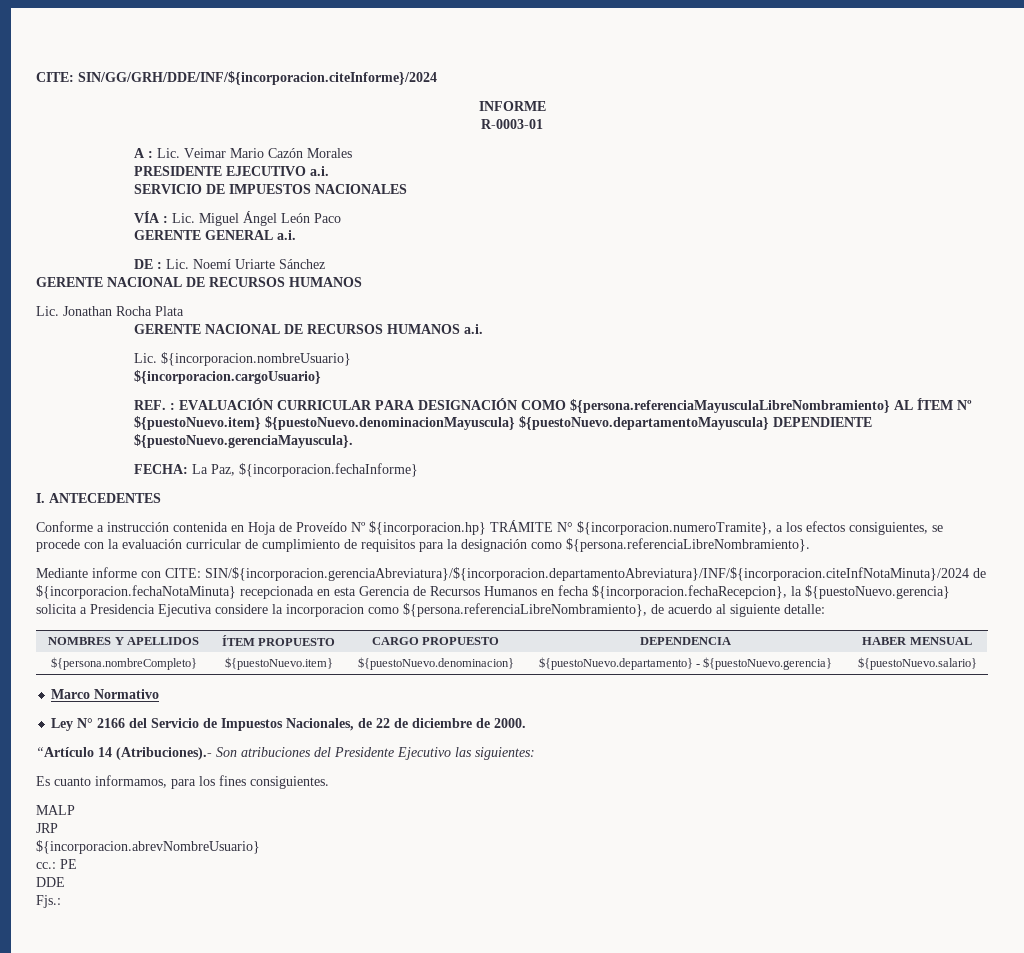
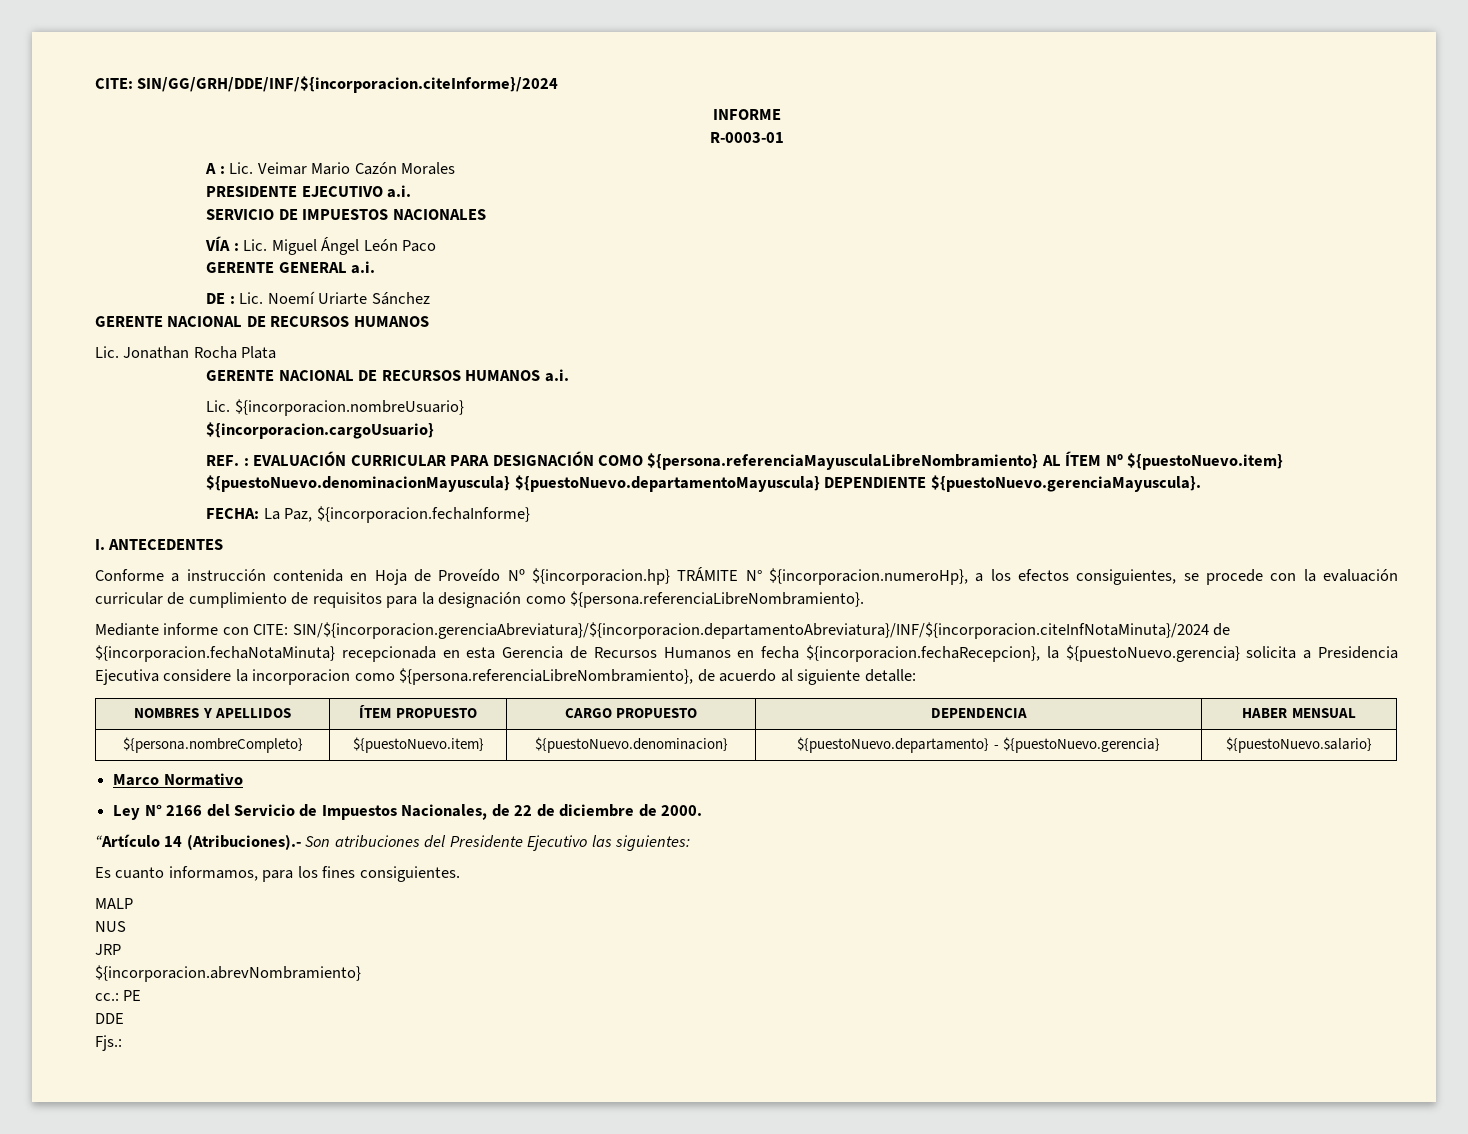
- Conforme a instrucción contenida en Hoja de Proveído Nº ${incorporacion.hp} TRÁMITE N° ${incorporacion.numeroTramite}, a los efectos consiguientes, se procede con la evaluación curricular de cumplimiento de requisitos para la designación como ${persona.referenciaLibreNombramiento}.
+ Conforme a instrucción contenida en Hoja de Proveído Nº ${incorporacion.hp} TRÁMITE N° ${incorporacion.numeroHp}, a los efectos consiguientes, se procede con la evaluación curricular de cumplimiento de requisitos para la designación como ${persona.referenciaLibreNombramiento}.
+ NUS
- ${incorporacion.abrevNombreUsuario}
+ ${incorporacion.abrevNombramiento}

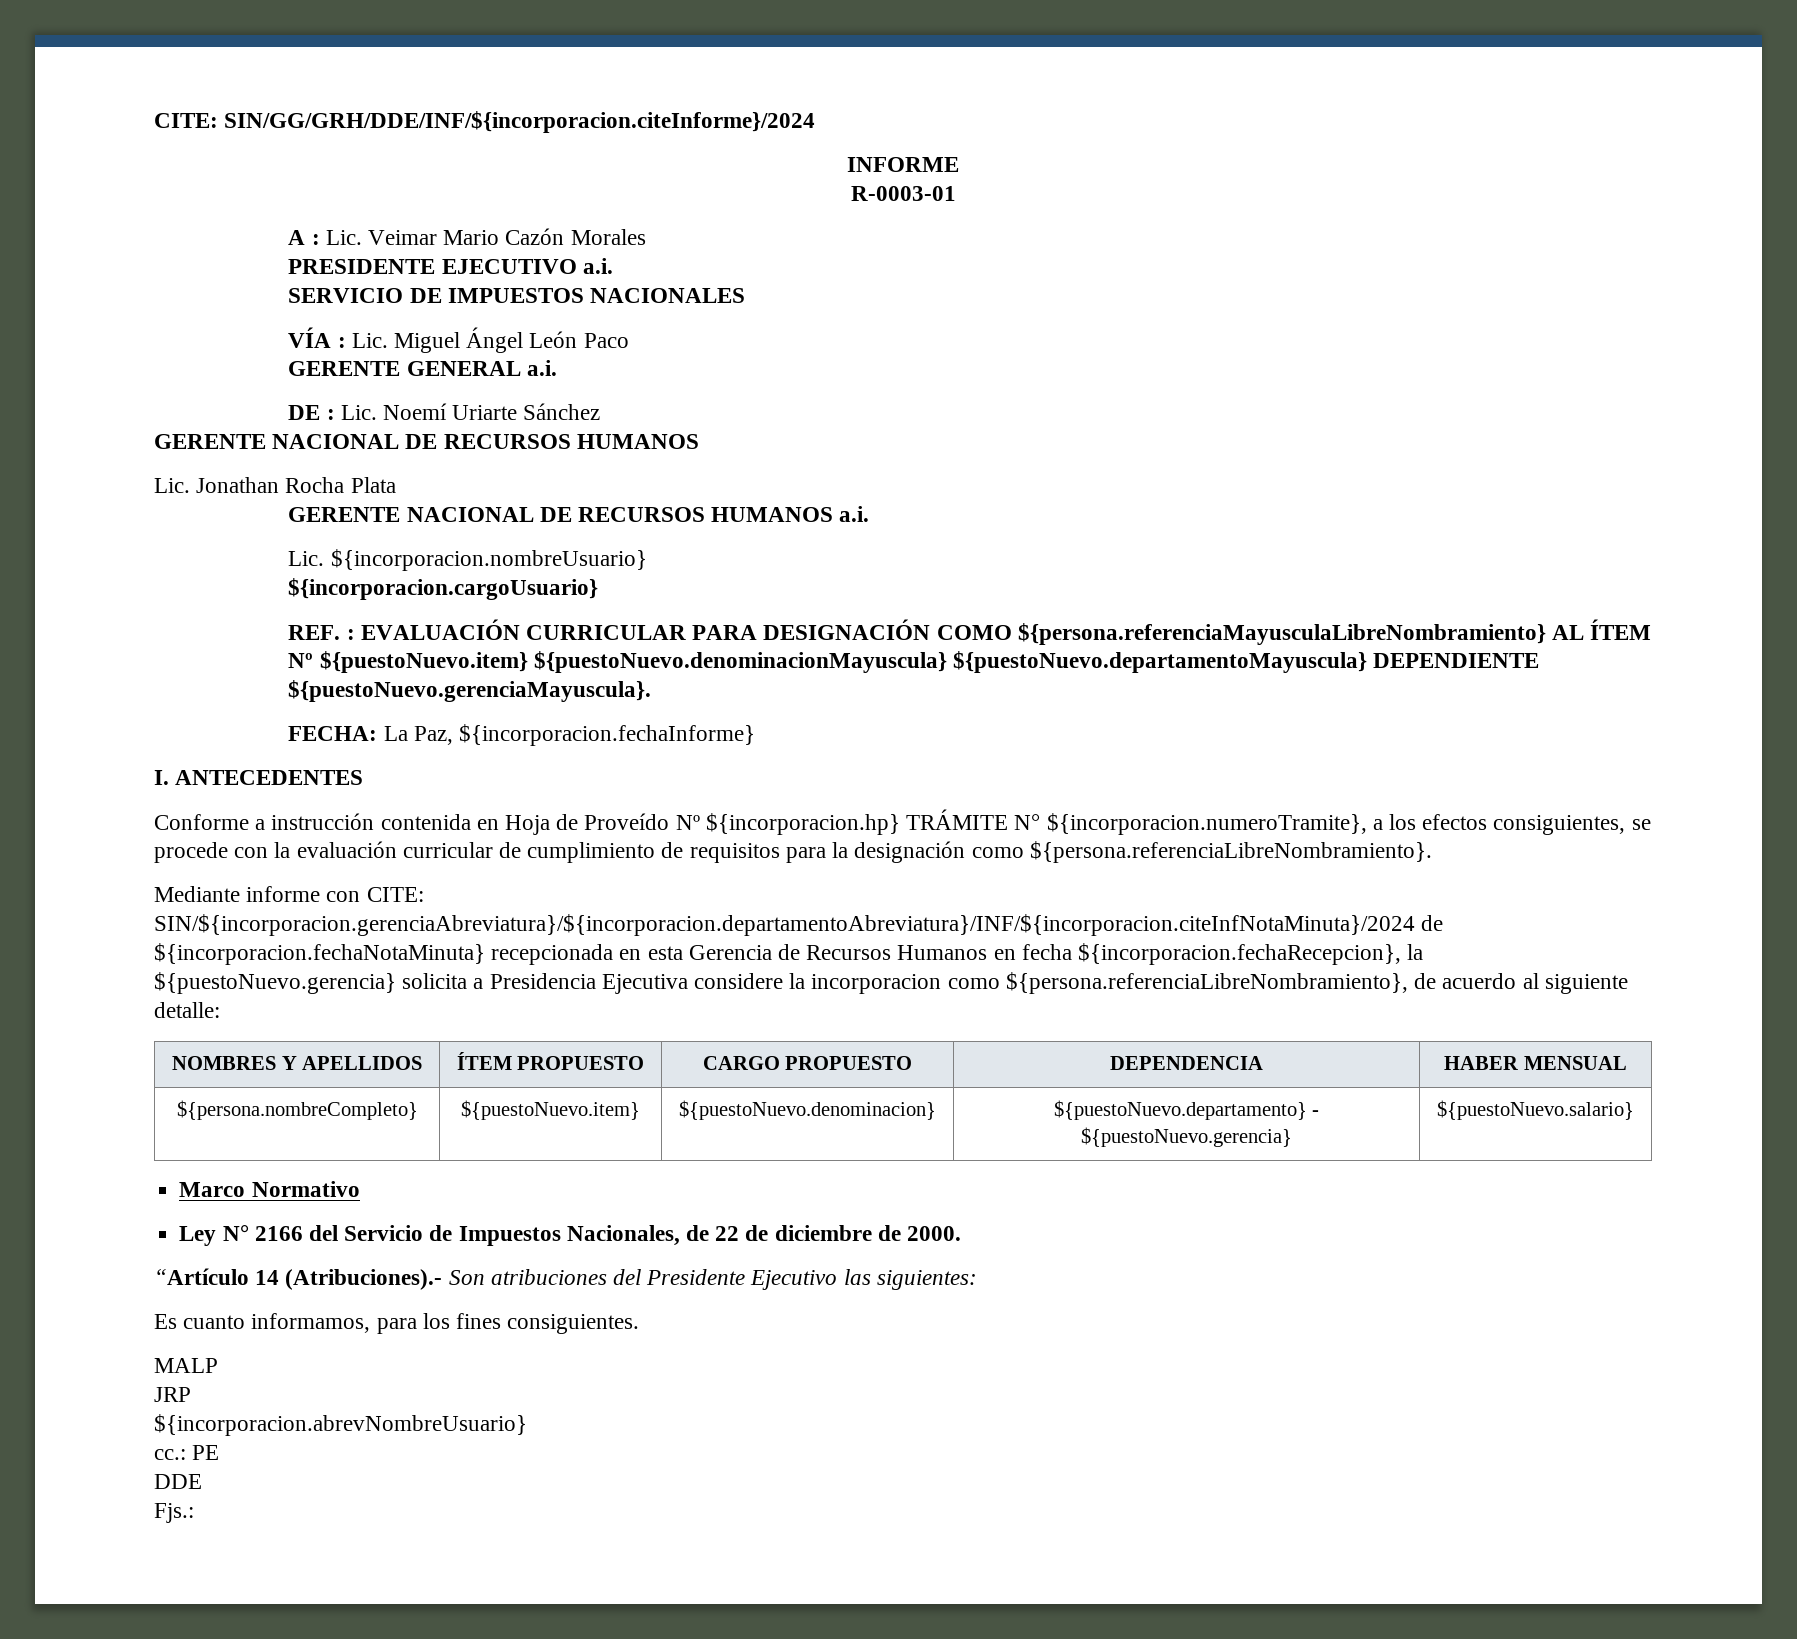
- Conforme a instrucción contenida en Hoja de Proveído Nº ${incorporacion.hp} TRÁMITE N° ${incorporacion.numeroHp}, a los efectos consiguientes, se procede con la evaluación curricular de cumplimiento de requisitos para la designación como ${persona.referenciaLibreNombramiento}.
+ Conforme a instrucción contenida en Hoja de Proveído Nº ${incorporacion.hp} TRÁMITE N° ${incorporacion.numeroTramite}, a los efectos consiguientes, se procede con la evaluación curricular de cumplimiento de requisitos para la designación como ${persona.referenciaLibreNombramiento}.
- NUS
- ${incorporacion.abrevNombramiento}
+ ${incorporacion.abrevNombreUsuario}

